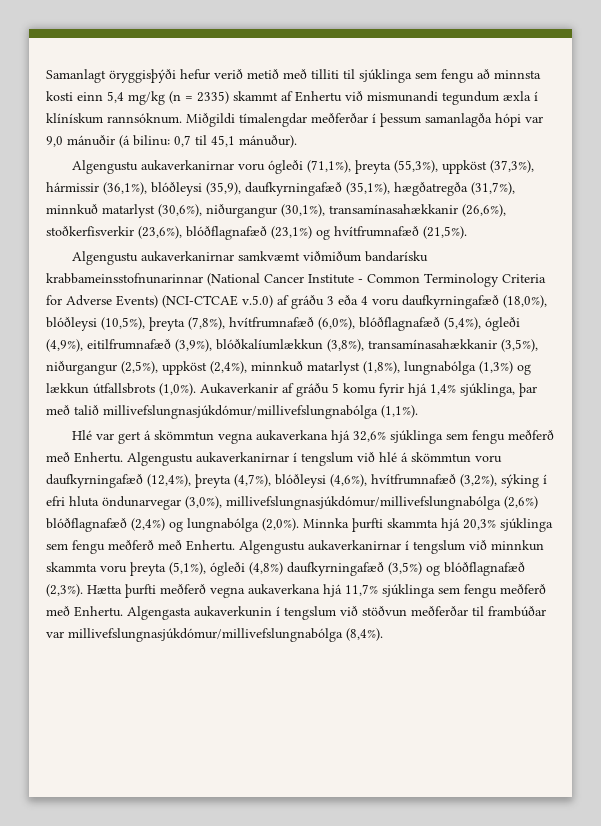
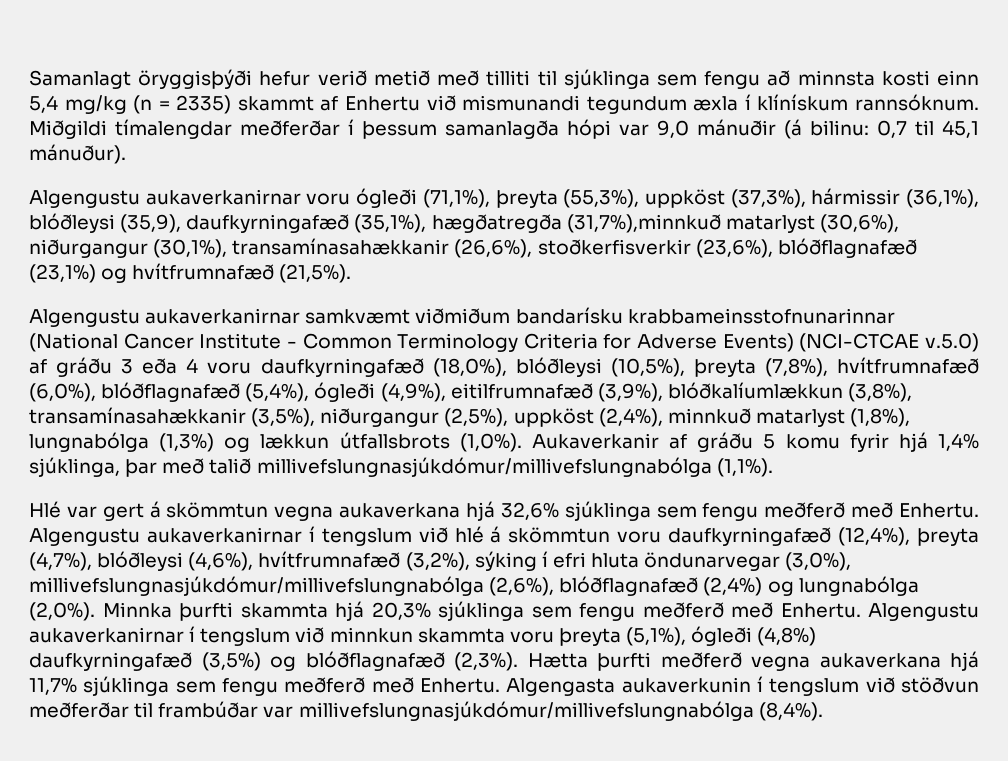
- Algengustu aukaverkanirnar voru ógleði (71,1%), þreyta (55,3%), uppköst (37,3%), hármissir (36,1%), blóðleysi (35,9), daufkyrningafæð (35,1%), hægðatregða (31,7%), minnkuð matarlyst (30,6%), niðurgangur (30,1%), transamínasahækkanir (26,6%), stoðkerfisverkir (23,6%), blóðflagnafæð (23,1%) og hvítfrumnafæð (21,5%).
+ Algengustu aukaverkanirnar voru ógleði (71,1%), þreyta (55,3%), uppköst (37,3%), hármissir (36,1%), blóðleysi (35,9), daufkyrningafæð (35,1%), hægðatregða (31,7%),minnkuð matarlyst (30,6%), niðurgangur (30,1%), transamínasahækkanir (26,6%), stoðkerfisverkir (23,6%), blóðflagnafæð (23,1%) og hvítfrumnafæð (21,5%).
- Algengustu aukaverkanirnar í tengslum við hlé á skömmtun voru daufkyrningafæð (12,4%), þreyta (4,7%), blóðleysi (4,6%), hvítfrumnafæð (3,2%), sýking í efri hluta öndunarvegar (3,0%), millivefslungnasjúkdómur/millivefslungnabólga (2,6%) blóðflagnafæð (2,4%) og lungnabólga (2,0%).
+ Algengustu aukaverkanirnar í tengslum við hlé á skömmtun voru daufkyrningafæð (12,4%), þreyta (4,7%), blóðleysi (4,6%), hvítfrumnafæð (3,2%), sýking í efri hluta öndunarvegar (3,0%), millivefslungnasjúkdómur/millivefslungnabólga (2,6%), blóðflagnafæð (2,4%) og lungnabólga (2,0%).

